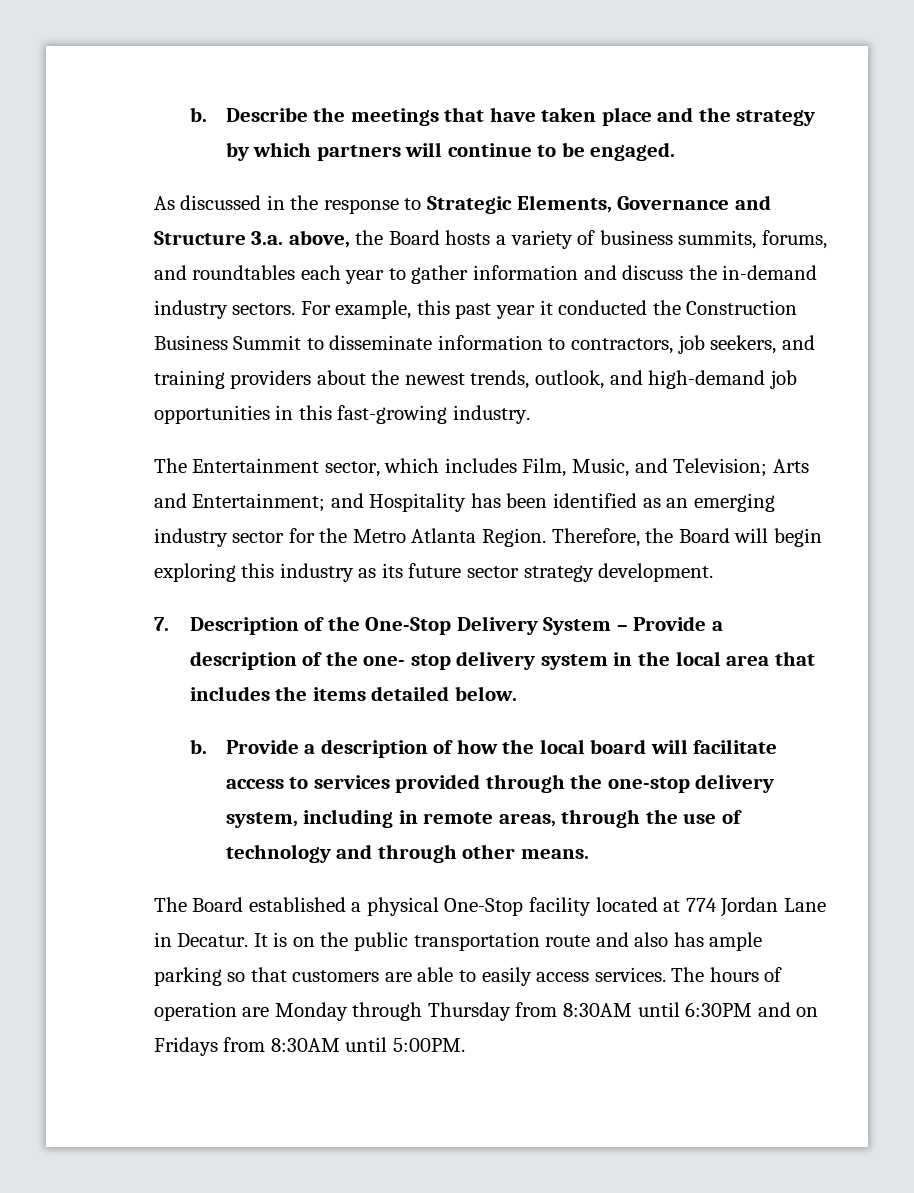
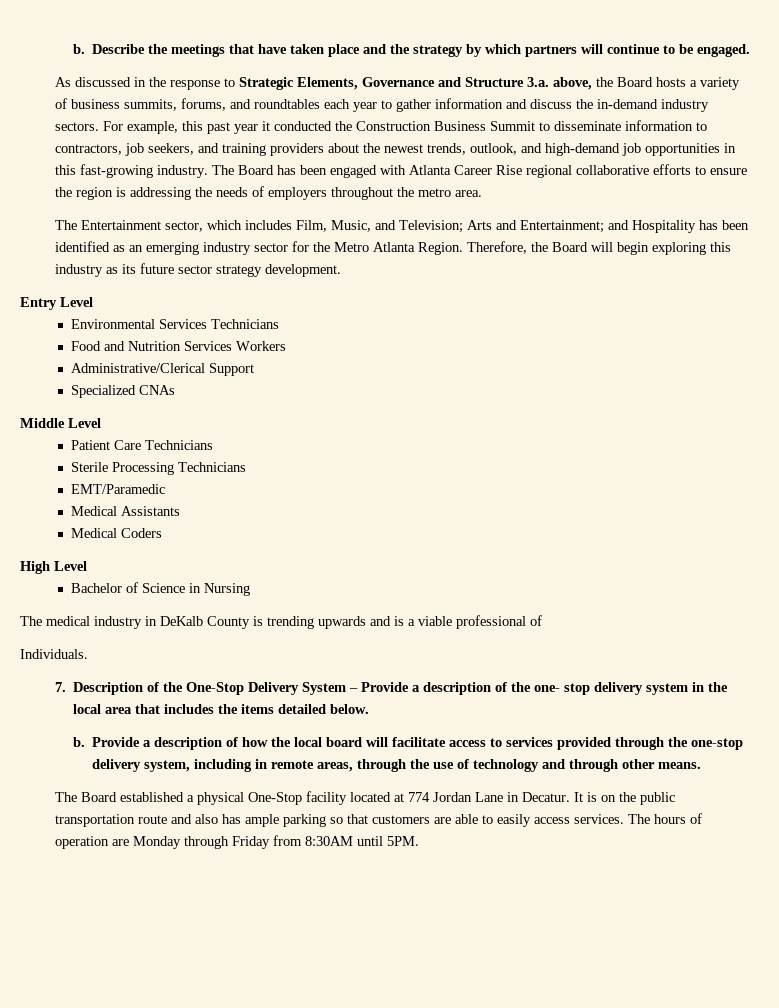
+ The Board has been engaged with Atlanta Career Rise regional collaborative efforts to ensure the region is addressing the needs of employers throughout the metro area.
+ Entry Level
+ Environmental Services Technicians
+ Food and Nutrition Services Workers
+ Administrative/Clerical Support
+ Specialized CNAs
+ Middle Level
+ Patient Care Technicians
+ Sterile Processing Technicians
+ EMT/Paramedic
+ Medical Assistants
+ Medical Coders
+ High Level
+ Bachelor of Science in Nursing
+ The medical industry in DeKalb County is trending upwards and is a viable professional of
+ Individuals.
- The hours of operation are Monday through Thursday from 8:30AM until 6:30PM and on Fridays from 8:30AM until 5:00PM.
+ The hours of operation are Monday through Friday from 8:30AM until 5PM.

